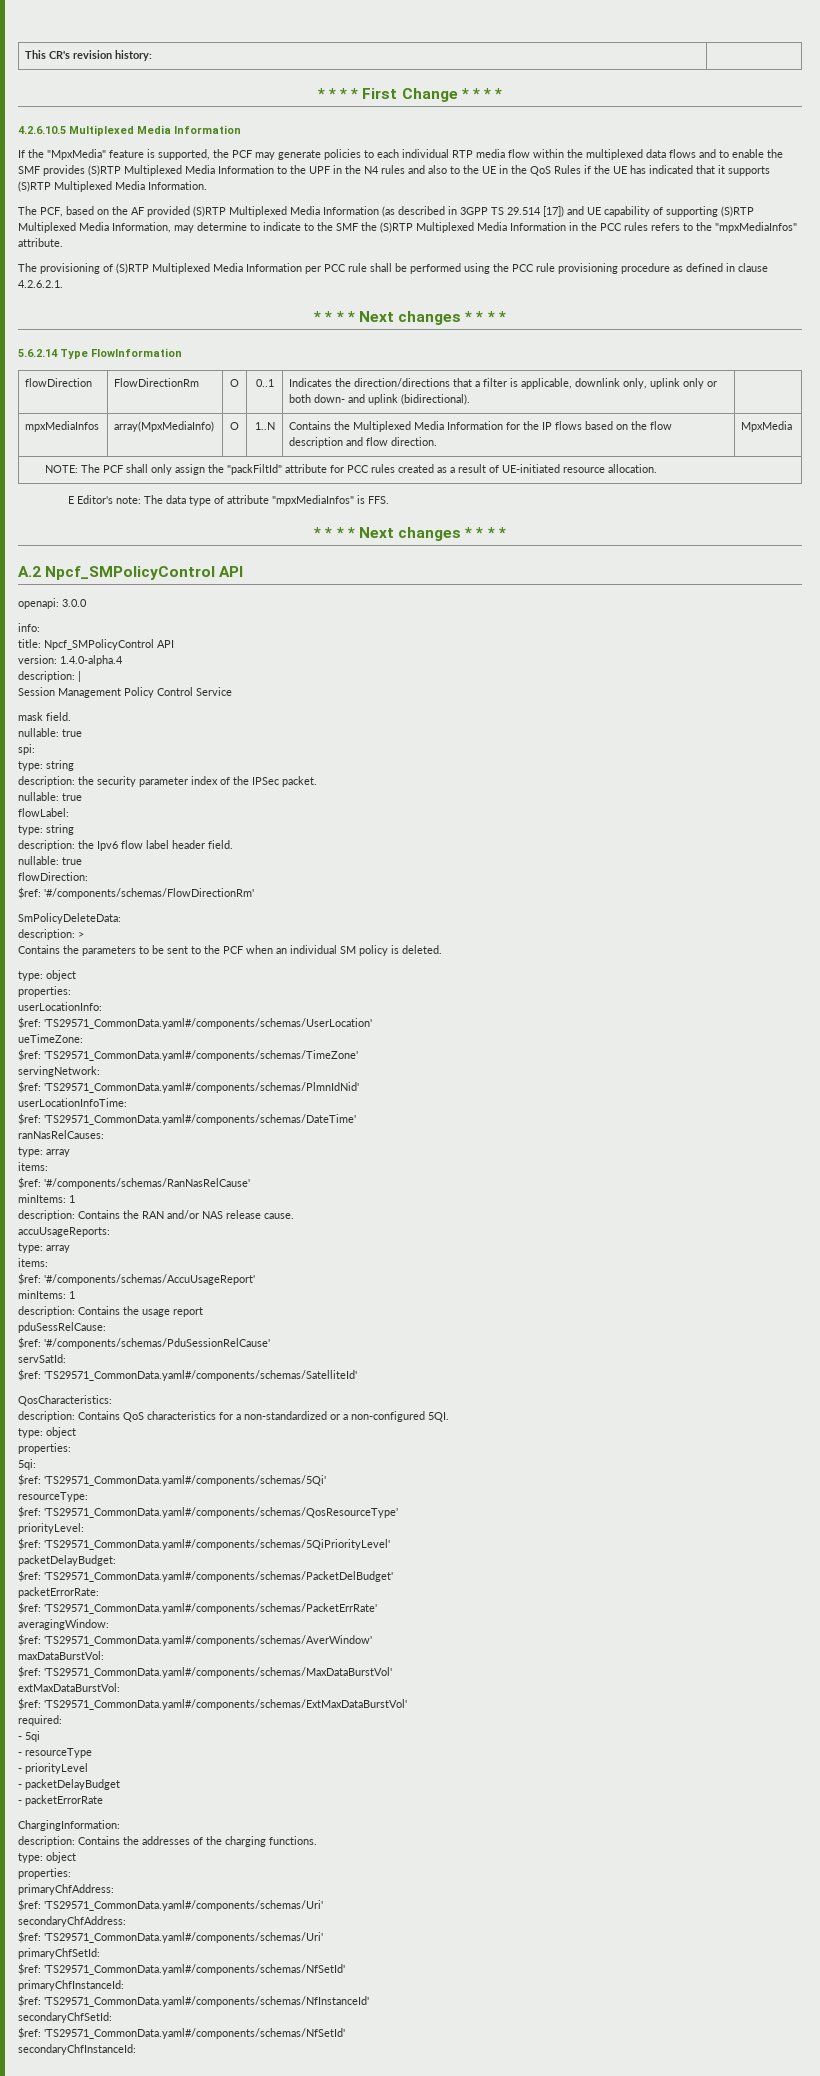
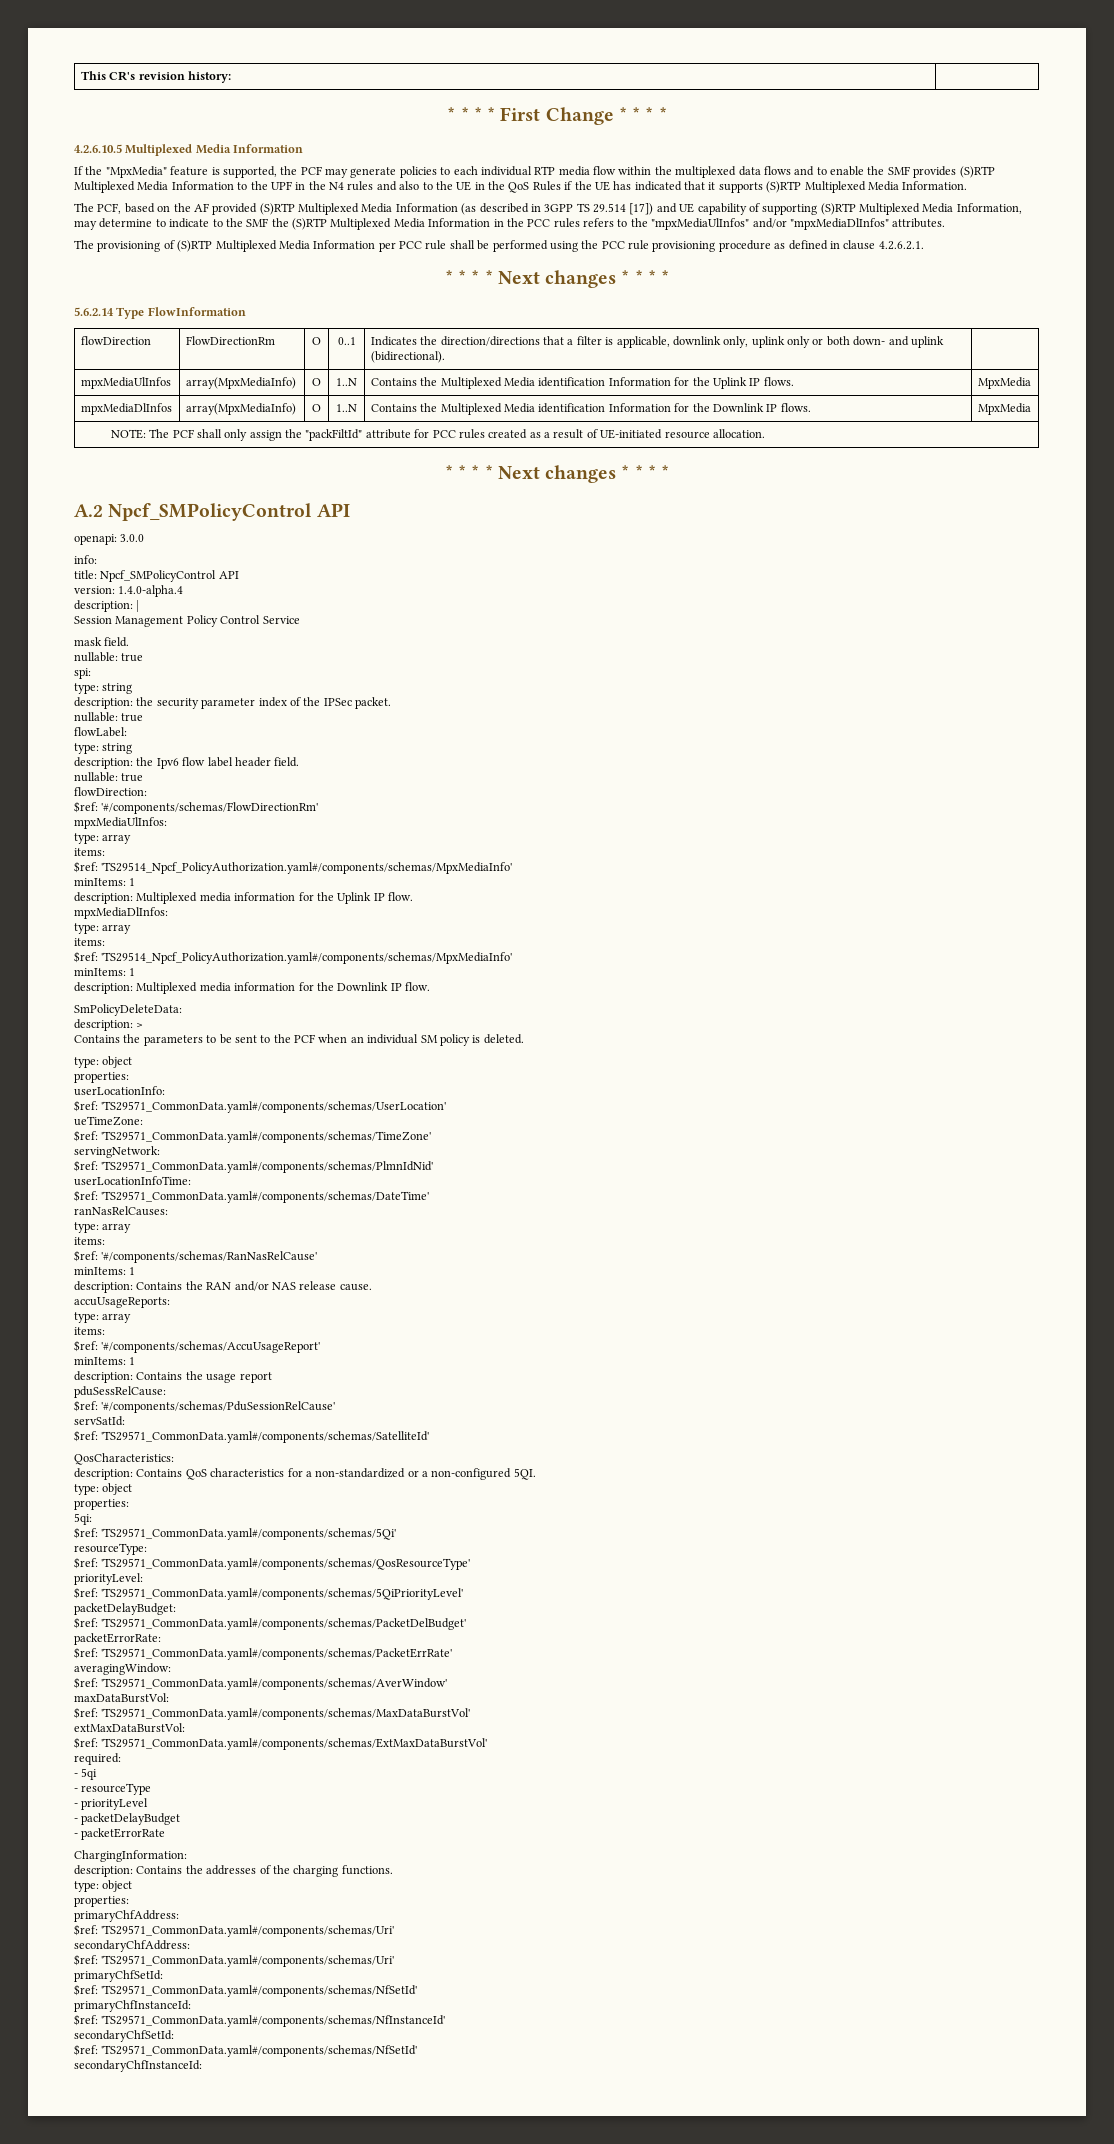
- The PCF, based on the AF provided (S)RTP Multiplexed Media Information (as described in 3GPP TS 29.514 [17]) and UE capability of supporting (S)RTP Multiplexed Media Information, may determine to indicate to the SMF the (S)RTP Multiplexed Media Information in the PCC rules refers to the "mpxMediaInfos" attribute.
+ The PCF, based on the AF provided (S)RTP Multiplexed Media Information (as described in 3GPP TS 29.514 [17]) and UE capability of supporting (S)RTP Multiplexed Media Information, may determine to indicate to the SMF the (S)RTP Multiplexed Media Information in the PCC rules refers to the "mpxMediaUlInfos" and/or "mpxMediaDlInfos" attributes.
- mpxMediaInfos | array(MpxMediaInfo) | O | 1..N | Contains the Multiplexed Media Information for the IP flows based on the flow description and flow direction. | MpxMedia
+ mpxMediaUlInfos | array(MpxMediaInfo) | O | 1..N | Contains the Multiplexed Media identification Information for the Uplink IP flows. | MpxMedia
+ mpxMediaDlInfos | array(MpxMediaInfo) | O | 1..N | Contains the Multiplexed Media identification Information for the Downlink IP flows. | MpxMedia
- E Editor's note: The data type of attribute "mpxMediaInfos" is FFS.
+ mpxMediaUlInfos:
+ type: array
+ items:
+ $ref: 'TS29514_Npcf_PolicyAuthorization.yaml#/components/schemas/MpxMediaInfo'
+ minItems: 1
+ description: Multiplexed media information for the Uplink IP flow.
+ mpxMediaDlInfos:
+ type: array
+ items:
+ $ref: 'TS29514_Npcf_PolicyAuthorization.yaml#/components/schemas/MpxMediaInfo'
+ minItems: 1
+ description: Multiplexed media information for the Downlink IP flow.

